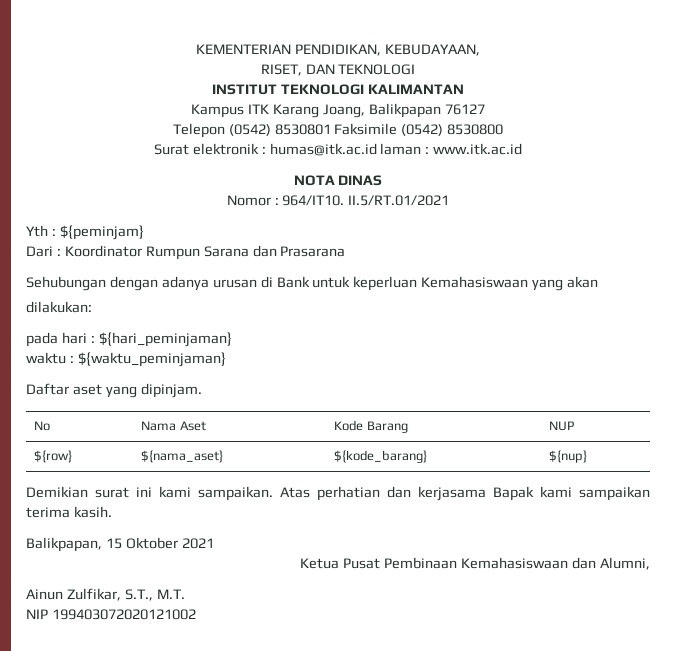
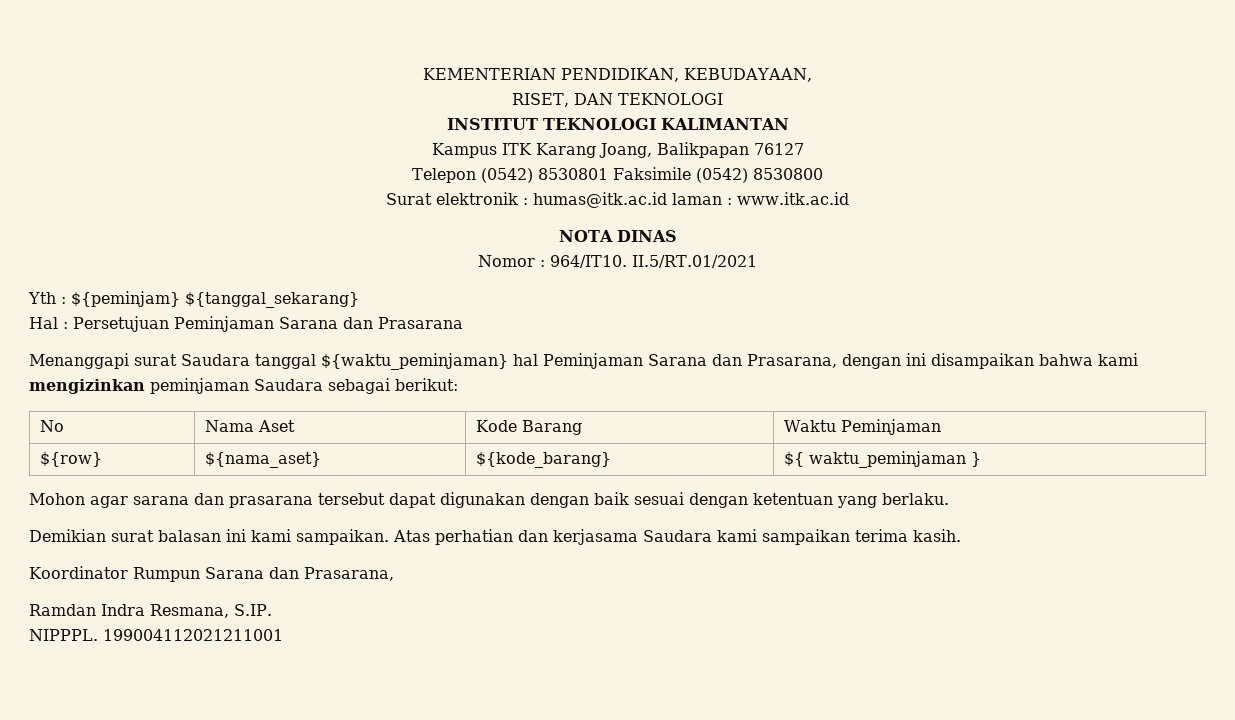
- Yth : ${peminjam}
- Dari : Koordinator Rumpun Sarana dan Prasarana
- Sehubungan dengan adanya urusan di Bank untuk keperluan Kemahasiswaan yang akan
- dilakukan:
- pada hari : ${hari_peminjaman}
- waktu : ${waktu_peminjaman}
- Daftar aset yang dipinjam.
+ Yth : ${peminjam} ${tanggal_sekarang}
+ Hal : Persetujuan Peminjaman Sarana dan Prasarana
+ Menanggapi surat Saudara tanggal ${waktu_peminjaman} hal Peminjaman Sarana dan Prasarana, dengan ini disampaikan bahwa kami mengizinkan peminjaman Saudara sebagai berikut:
- No | Nama Aset | Kode Barang | NUP
+ No | Nama Aset | Kode Barang | Waktu Peminjaman
- ${row} | ${nama_aset} | ${kode_barang} | ${nup}
+ ${row} | ${nama_aset} | ${kode_barang} | ${ waktu_peminjaman }
+ Mohon agar sarana dan prasarana tersebut dapat digunakan dengan baik sesuai dengan ketentuan yang berlaku.
- Demikian surat ini kami sampaikan.
+ Demikian surat balasan ini kami sampaikan.
- Atas perhatian dan kerjasama Bapak kami sampaikan terima kasih.
+ Atas perhatian dan kerjasama Saudara kami sampaikan terima kasih.
- Balikpapan, 15 Oktober 2021
- Ketua Pusat Pembinaan Kemahasiswaan dan Alumni,
- Ainun Zulfikar, S.T., M.T.
- NIP 199403072020121002
+ Koordinator Rumpun Sarana dan Prasarana,
+ Ramdan Indra Resmana, S.IP.
+ NIPPPL. 199004112021211001

